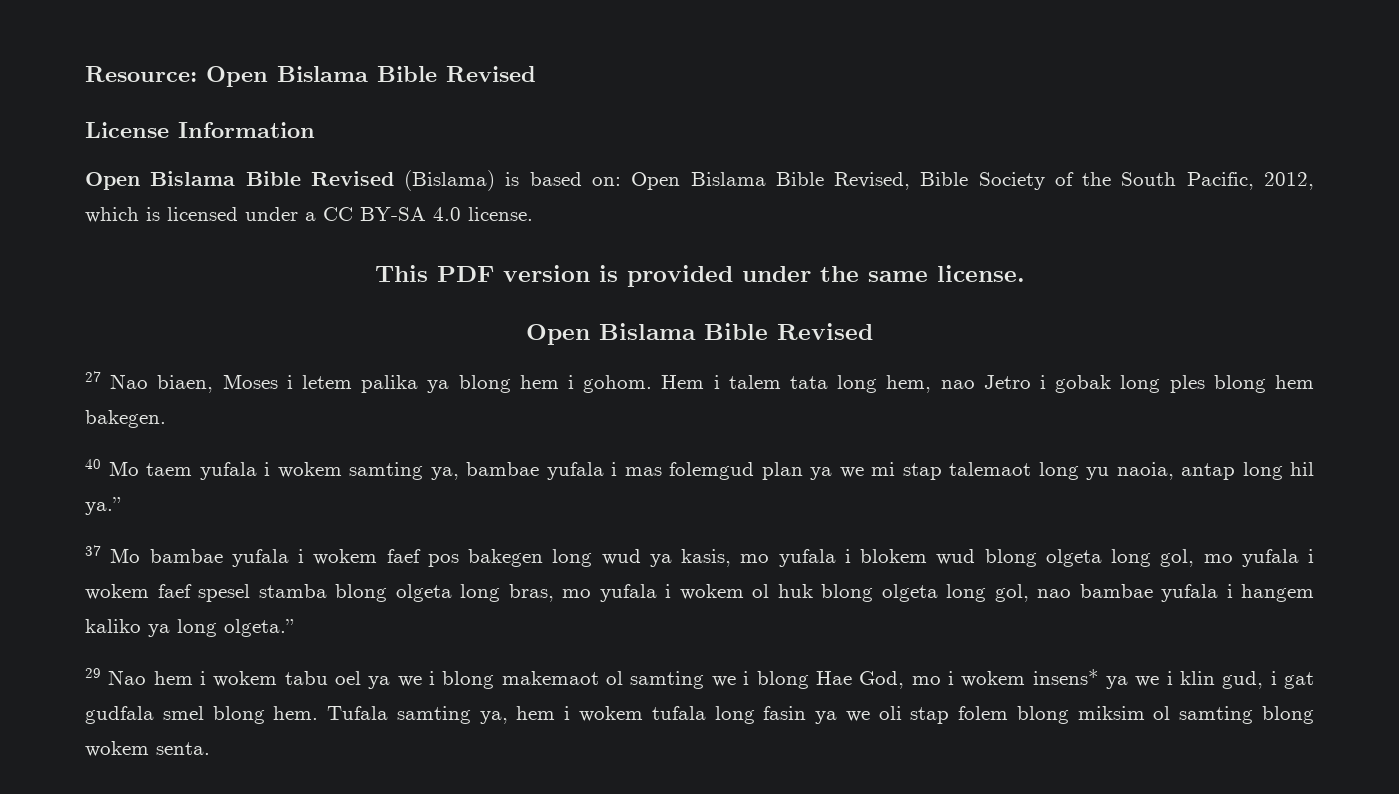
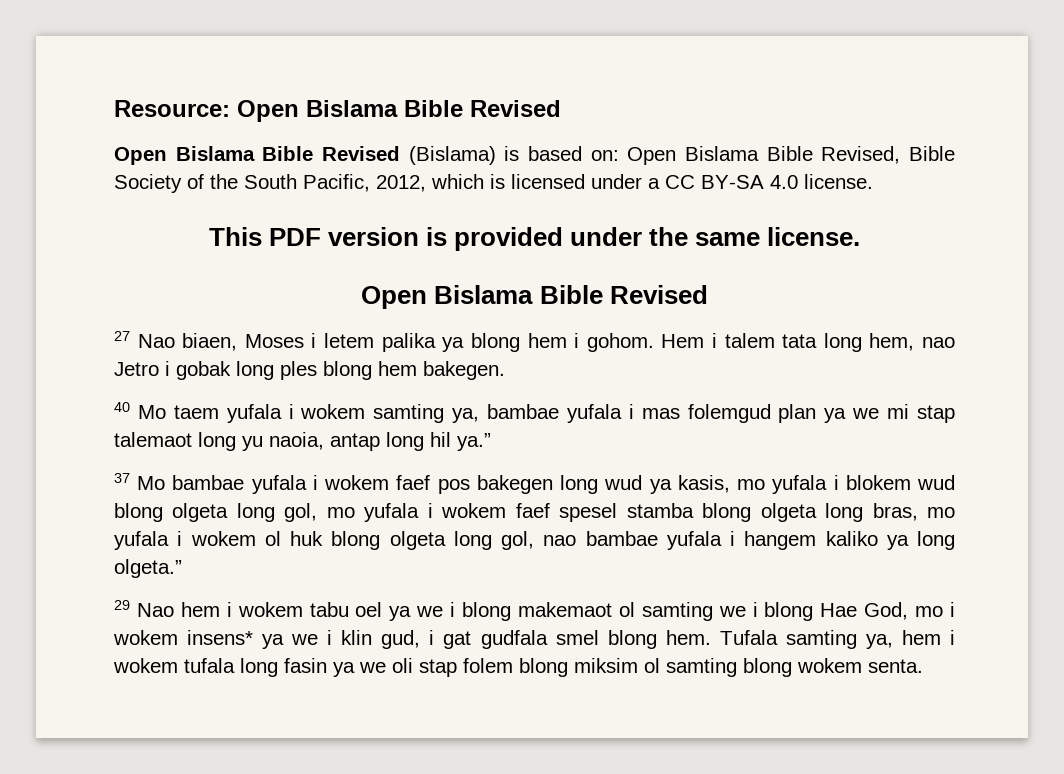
- License Information

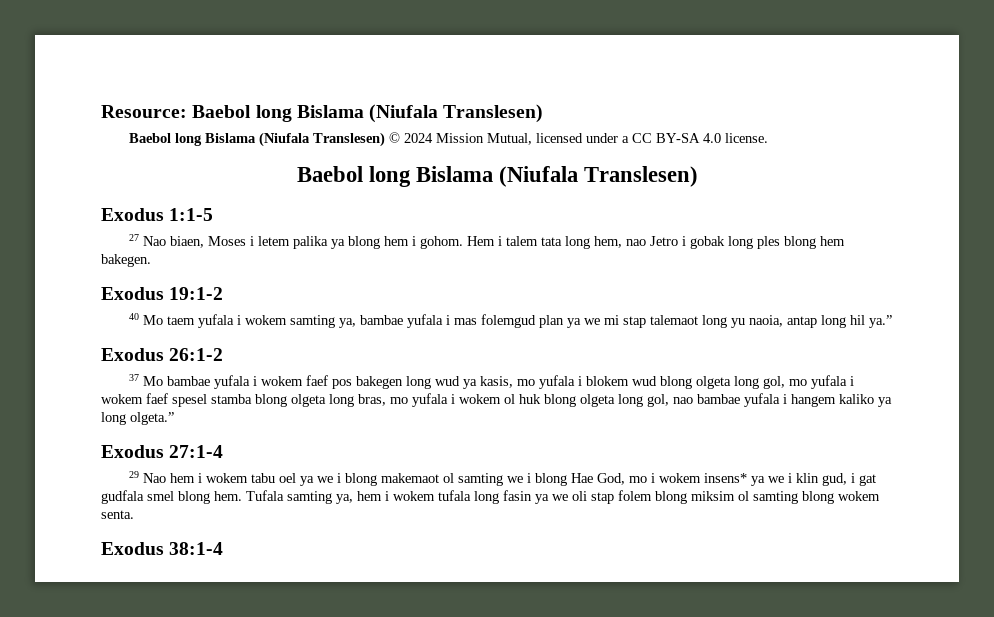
- Resource: Open Bislama Bible Revised
- Open Bislama Bible Revised (Bislama) is based on: Open Bislama Bible Revised, Bible Society of the South Pacific, 2012, which is licensed under a CC BY-SA 4.0 license.
- This PDF version is provided under the same license.
- Open Bislama Bible Revised
+ Resource: Baebol long Bislama (Niufala Translesen)
+ Baebol long Bislama (Niufala Translesen) © 2024 Mission Mutual, licensed under a CC BY-SA 4.0 license.
+ Baebol long Bislama (Niufala Translesen)
+ Exodus 1:1-5
+ Exodus 19:1-2
+ Exodus 26:1-2
+ Exodus 27:1-4
+ Exodus 38:1-4

